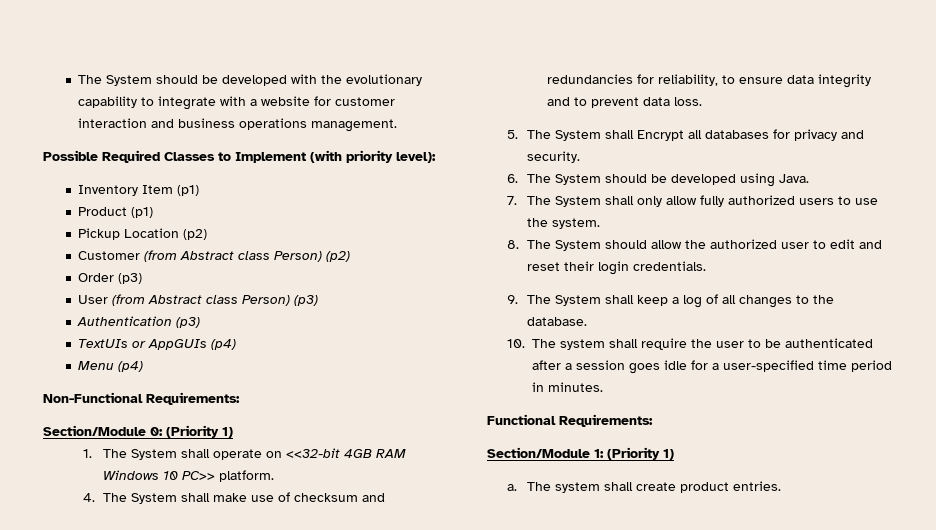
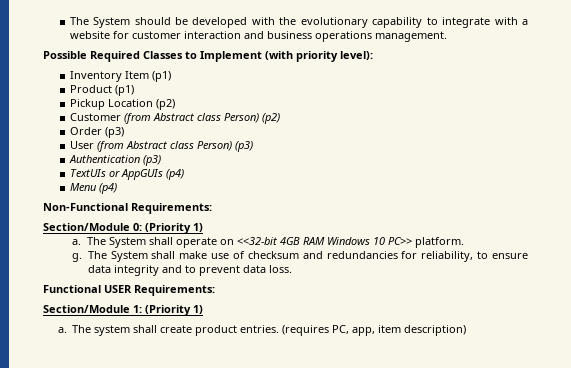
- 1. The System shall operate on <<32-bit 4GB RAM Windows 10 PC>> platform.
+ a. The System shall operate on <<32-bit 4GB RAM Windows 10 PC>> platform.
- 4. The System shall make use of checksum and redundancies for reliability, to ensure data integrity and to prevent data loss.
+ g. The System shall make use of checksum and redundancies for reliability, to ensure data integrity and to prevent data loss.
- 5. The System shall Encrypt all databases for privacy and security.
- 6. The System should be developed using Java.
- 7. The System shall only allow fully authorized users to use the system.
- 8. The System should allow the authorized user to edit and reset their login credentials.
- 9. The System shall keep a log of all changes to the database.
- 10. The system shall require the user to be authenticated after a session goes idle for a user-specified time period in minutes.
- Functional Requirements:
+ Functional USER Requirements:
+ (requires PC, app, item description)

